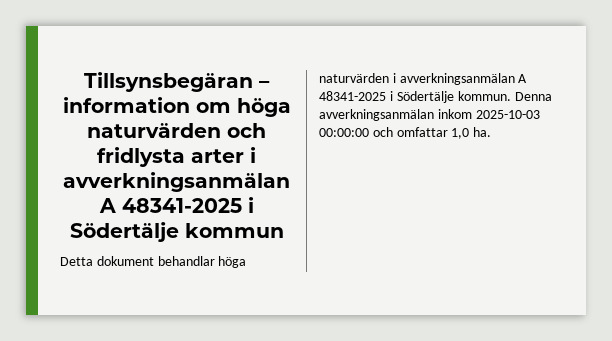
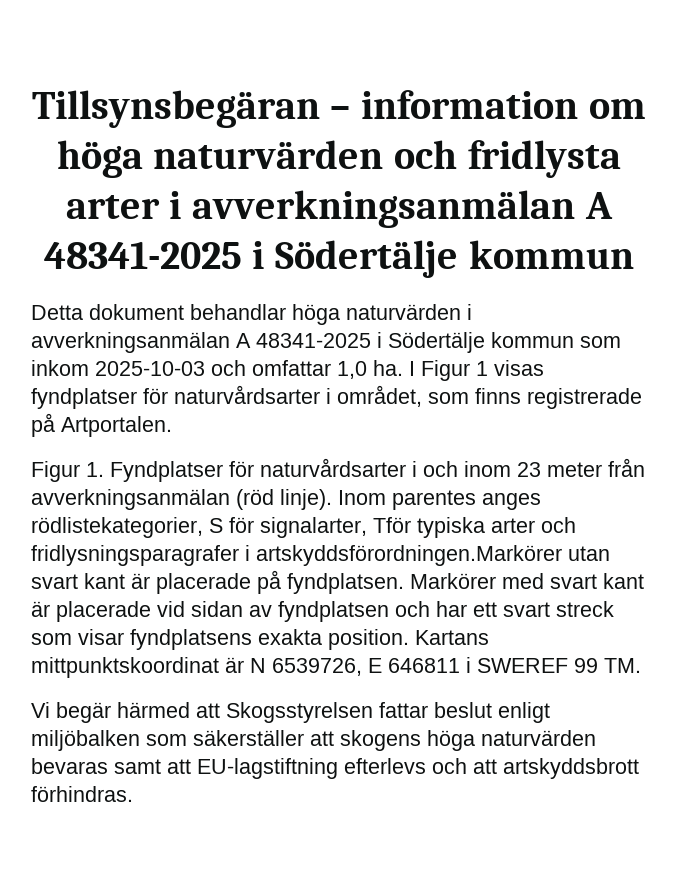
- Detta dokument behandlar höga naturvärden i avverkningsanmälan A 48341-2025 i Södertälje kommun. Denna avverkningsanmälan inkom 2025-10-03 00:00:00 och omfattar 1,0 ha.
+ Detta dokument behandlar höga naturvärden i avverkningsanmälan A 48341-2025 i Södertälje kommun som inkom 2025-10-03 och omfattar 1,0 ha.
+ I Figur 1 visas fyndplatser för naturvårdsarter i området, som finns registrerade på Artportalen.
+ Figur 1. Fyndplatser för naturvårdsarter i och inom 23 meter från avverkningsanmälan (röd linje). Inom parentes anges rödlistekategorier, S för signalarter, Tför typiska arter och fridlysningsparagrafer i artskyddsförordningen.Markörer utan svart kant är placerade på fyndplatsen. Markörer med svart kant är placerade vid sidan av fyndplatsen och har ett svart streck som visar fyndplatsens exakta position. Kartans mittpunktskoordinat är N 6539726, E 646811 i SWEREF 99 TM.
+ Vi begär härmed att Skogsstyrelsen fattar beslut enligt miljöbalken som säkerställer att skogens höga naturvärden bevaras samt att EU-lagstiftning efterlevs och att artskyddsbrott förhindras.

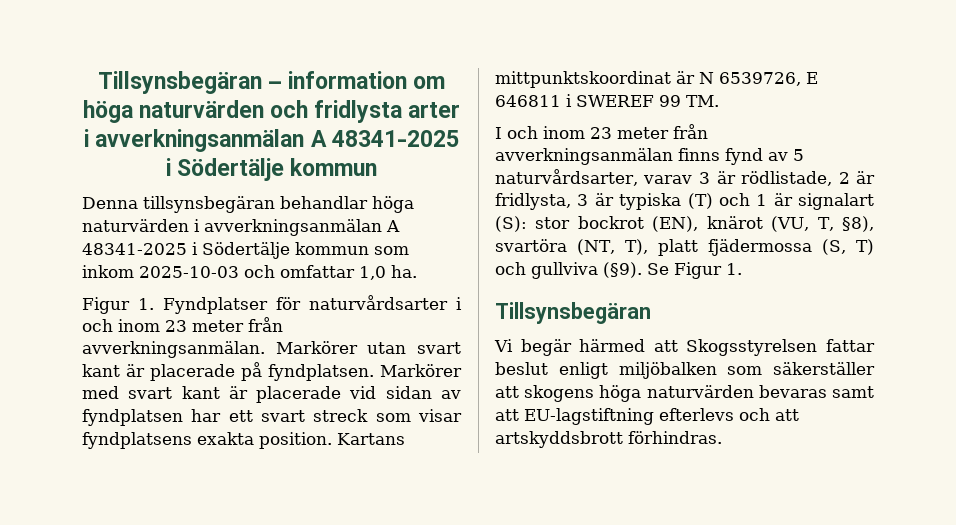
- Detta dokument behandlar höga naturvärden i avverkningsanmälan A 48341-2025 i Södertälje kommun som inkom 2025-10-03 och omfattar 1,0 ha. I Figur 1 visas fyndplatser för naturvårdsarter i området, som finns registrerade på Artportalen.
+ Denna tillsynsbegäran behandlar höga naturvärden i avverkningsanmälan A 48341-2025 i Södertälje kommun som inkom 2025-10-03 och omfattar 1,0 ha.
- Figur 1. Fyndplatser för naturvårdsarter i och inom 23 meter från avverkningsanmälan (röd linje). Inom parentes anges rödlistekategorier, S för signalarter, Tför typiska arter och fridlysningsparagrafer i artskyddsförordningen.Markörer utan svart kant är placerade på fyndplatsen.
+ Figur 1. Fyndplatser för naturvårdsarter i och inom 23 meter från avverkningsanmälan. Markörer utan svart kant är placerade på fyndplatsen.
- Markörer med svart kant är placerade vid sidan av fyndplatsen och har ett svart streck som visar fyndplatsens exakta position.
+ Markörer med svart kant är placerade vid sidan av fyndplatsen har ett svart streck som visar fyndplatsens exakta position.
+ I och inom 23 meter från avverkningsanmälan finns fynd av 5 naturvårdsarter, varav 3 är rödlistade, 2 är fridlysta, 3 är typiska (T) och 1 är signalart (S): stor bockrot (EN), knärot (VU, T, §8), svartöra (NT, T), platt fjädermossa (S, T) och gullviva (§9). Se Figur 1.
+ Tillsynsbegäran

